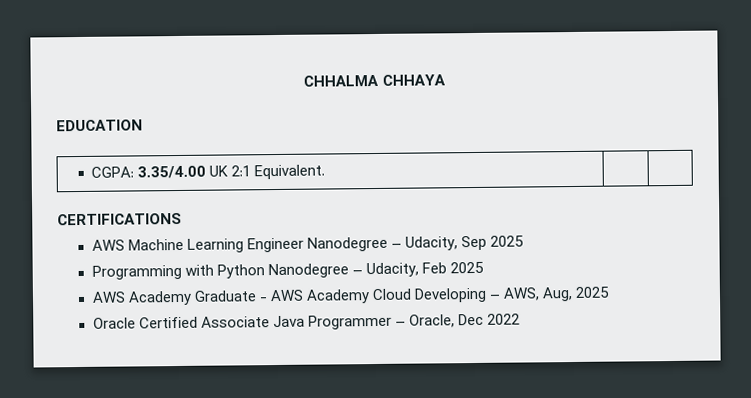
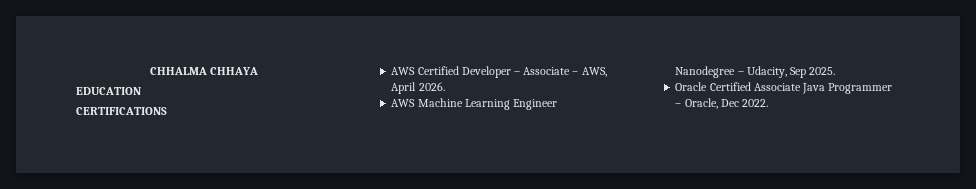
- CGPA: 3.35/4.00 UK 2:1 Equivalent. | |
  CERTIFICATIONS
+ AWS Certified Developer – Associate – AWS, April 2026.
- AWS Machine Learning Engineer Nanodegree – Udacity, Sep 2025
- Programming with Python Nanodegree – Udacity, Feb 2025
- AWS Academy Graduate - AWS Academy Cloud Developing – AWS, Aug, 2025
+ AWS Machine Learning Engineer Nanodegree – Udacity, Sep 2025.
- Oracle Certified Associate Java Programmer – Oracle, Dec 2022
+ Oracle Certified Associate Java Programmer – Oracle, Dec 2022.

